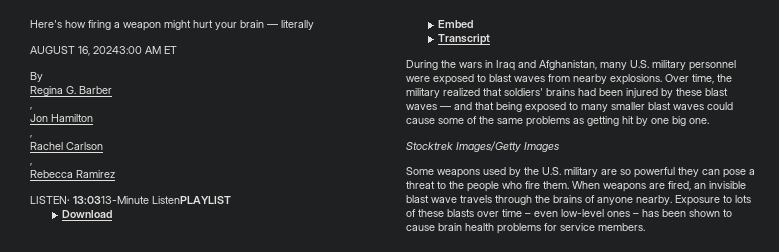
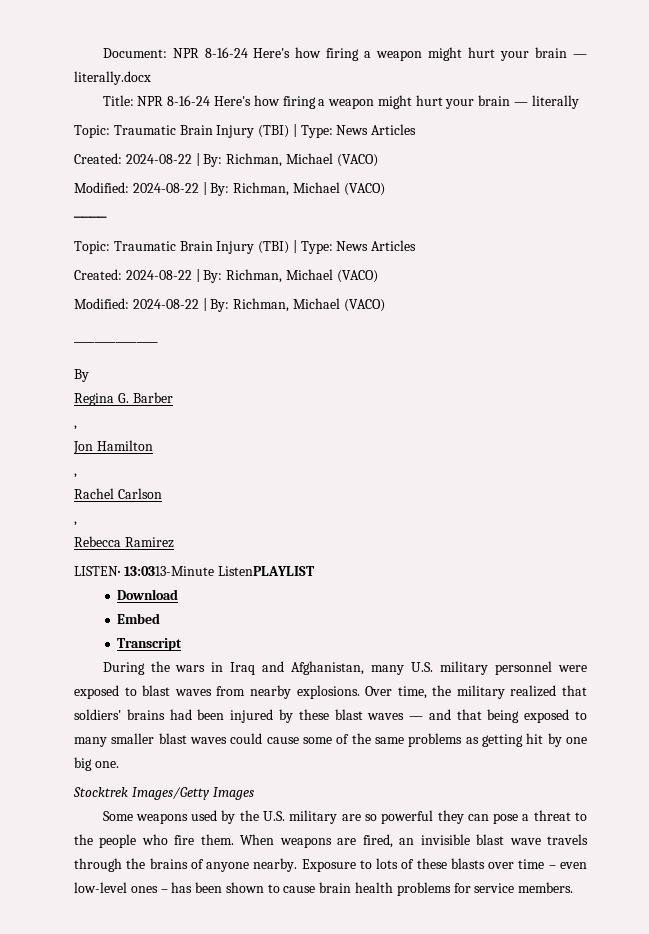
- Here's how firing a weapon might hurt your brain — literally
- AUGUST 16, 20243:00 AM ET
+ Document: NPR 8-16-24 Here's how firing a weapon might hurt your brain — literally.docx
+ Title: NPR 8-16-24 Here's how firing a weapon might hurt your brain — literally
+ Topic: Traumatic Brain Injury (TBI) | Type: News Articles
+ Created: 2024-08-22 | By: Richman, Michael (VACO)
+ Modified: 2024-08-22 | By: Richman, Michael (VACO)
+ ────
+ Topic: Traumatic Brain Injury (TBI) | Type: News Articles
+ Created: 2024-08-22 | By: Richman, Michael (VACO)
+ Modified: 2024-08-22 | By: Richman, Michael (VACO)
+ ────

